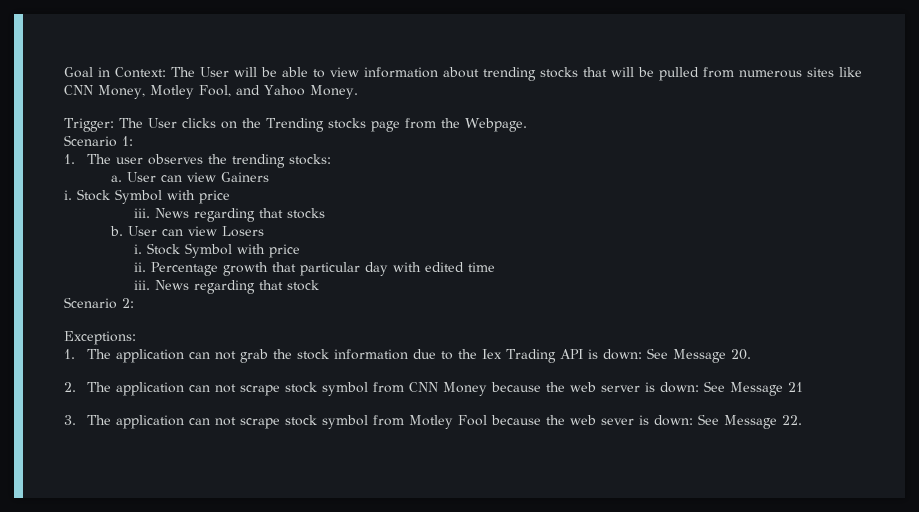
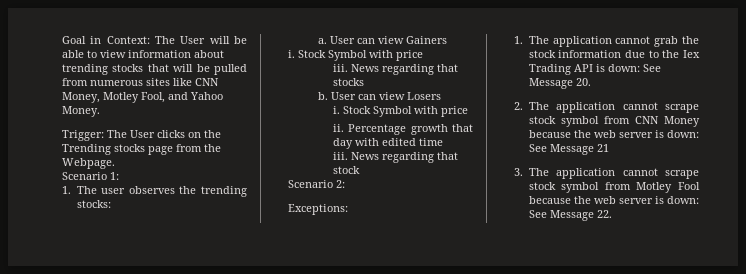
- Percentage growth that particular day with edited time
+ Percentage growth that day with edited time
- 1. The application can not grab the stock information due to the Iex Trading API is down: See Message 20.
+ 1. The application cannot grab the stock information due to the Iex Trading API is down: See Message 20.
- 2. The application can not scrape stock symbol from CNN Money because the web server is down: See Message 21
+ 2. The application cannot scrape stock symbol from CNN Money because the web server is down: See Message 21
- 3. The application can not scrape stock symbol from Motley Fool because the web sever is down: See Message 22.
+ 3. The application cannot scrape stock symbol from Motley Fool because the web server is down: See Message 22.

